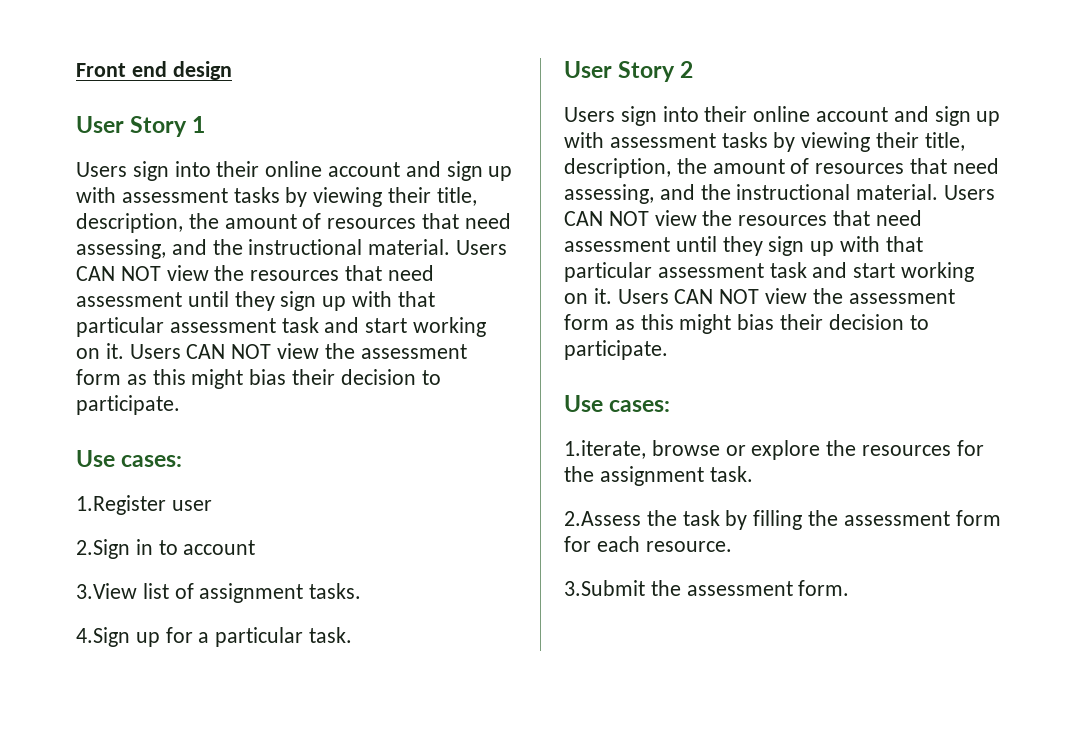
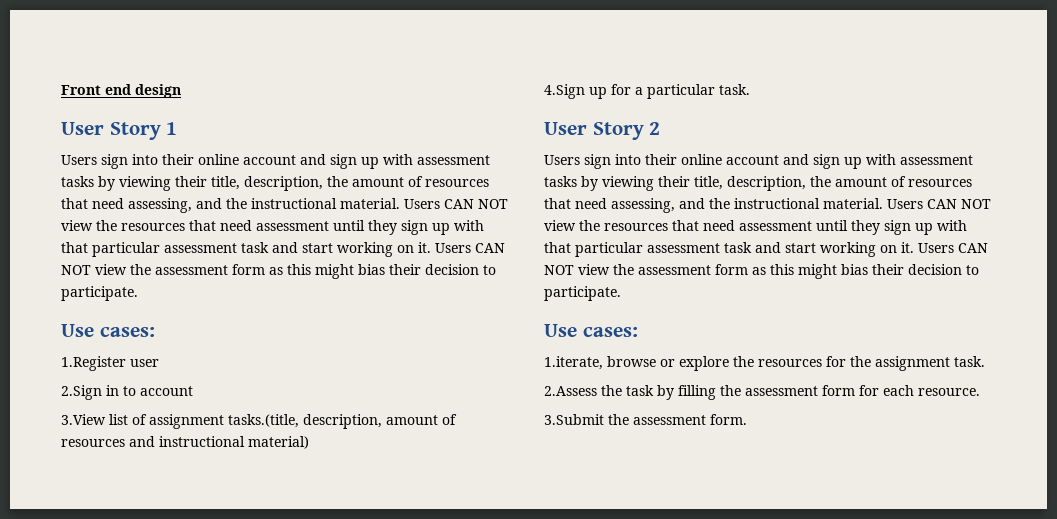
- 3.View list of assignment tasks.
+ 3.View list of assignment tasks.(title, description, amount of resources and instructional material)

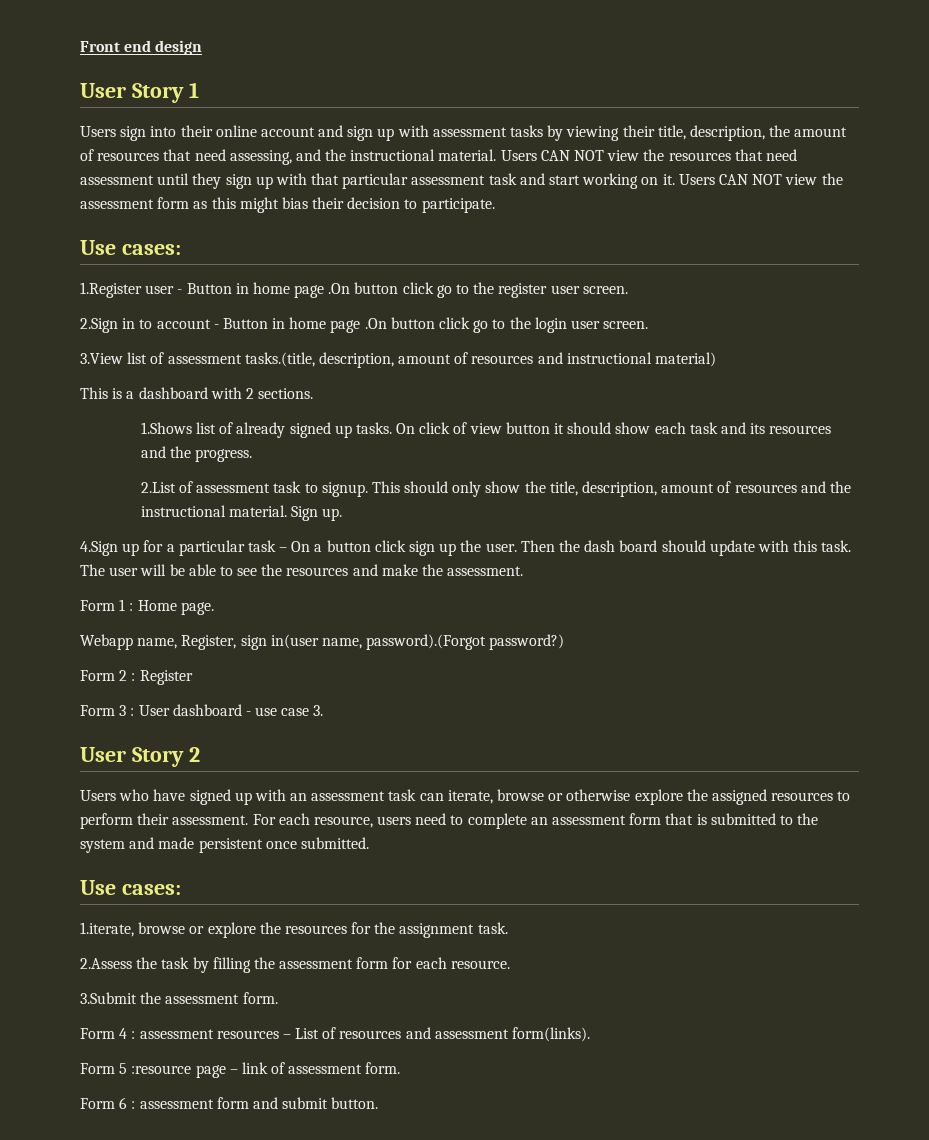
- 1.Register user
- 2.Sign in to account
+ 1.Register user - Button in home page .On button click go to the register user screen.
+ 2.Sign in to account - Button in home page .On button click go to the login user screen.
- 3.View list of assignment tasks.(title, description, amount of resources and instructional material)
+ 3.View list of assessment tasks.(title, description, amount of resources and instructional material)
+ This is a dashboard with 2 sections.
+ 1.Shows list of already signed up tasks. On click of view button it should show each task and its resources and the progress.
+ 2.List of assessment task to signup. This should only show the title, description, amount of resources and the instructional material. Sign up.
- 4.Sign up for a particular task.
+ 4.Sign up for a particular task – On a button click sign up the user. Then the dash board should update with this task. The user will be able to see the resources and make the assessment.
+ Form 1 : Home page.
+ Webapp name, Register, sign in(user name, password).(Forgot password?)
+ Form 2 : Register
+ Form 3 : User dashboard - use case 3.
  User Story 2
- Users sign into their online account and sign up with assessment tasks by viewing their title, description, the amount of resources that need assessing, and the instructional material. Users CAN NOT view the resources that need assessment until they sign up with that particular assessment task and start working on it. Users CAN NOT view the assessment form as this might bias their decision to participate.
+ Users who have signed up with an assessment task can iterate, browse or otherwise explore the assigned resources to perform their assessment. For each resource, users need to complete an assessment form that is submitted to the system and made persistent once submitted.
+ Form 4 : assessment resources – List of resources and assessment form(links).
+ Form 5 :resource page – link of assessment form.
+ Form 6 : assessment form and submit button.

